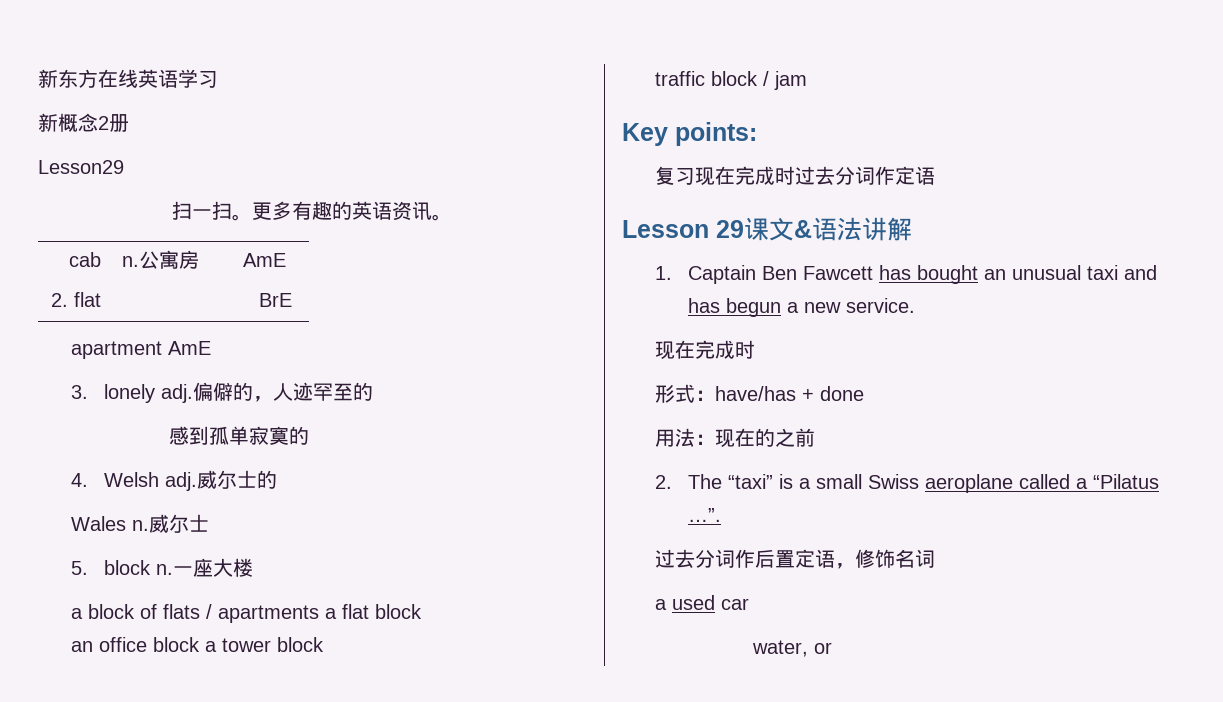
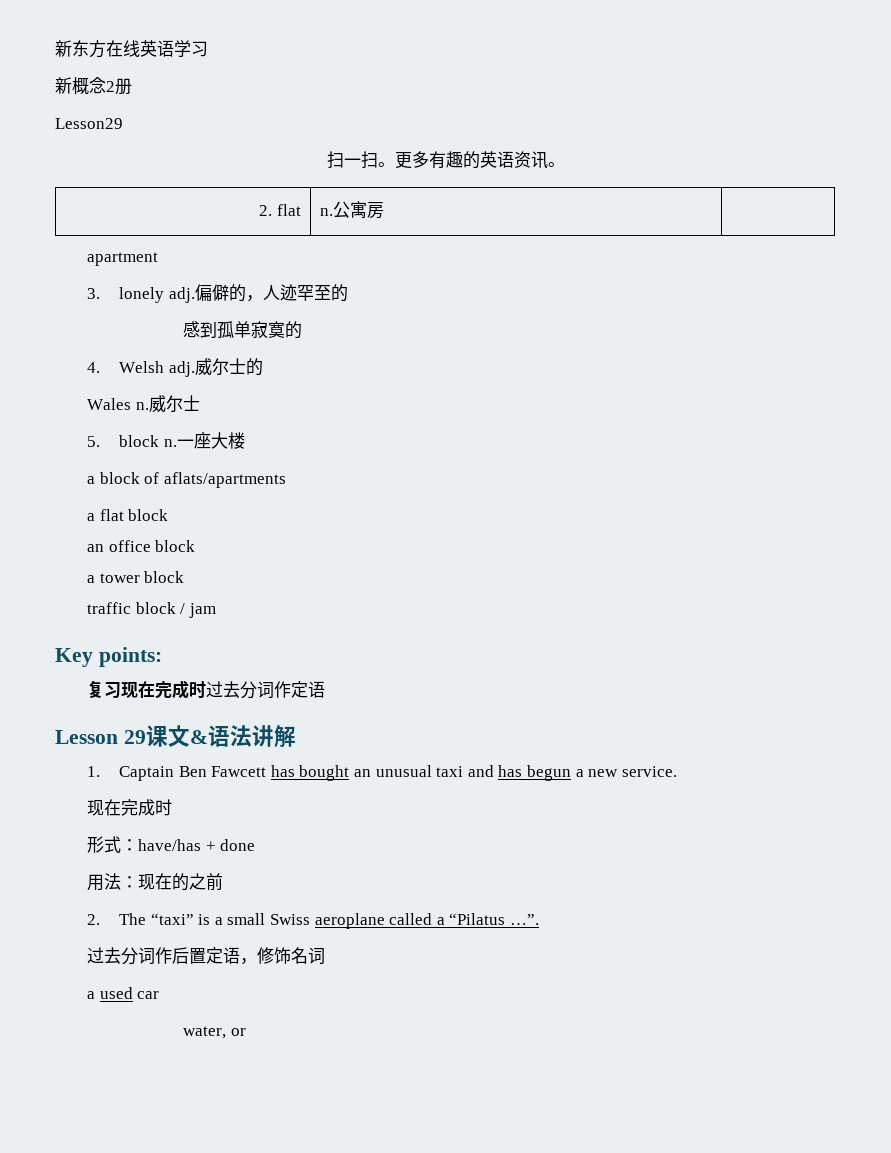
- cab
- 2. flat | n.公寓房 | AmE
- BrE
+ 2. flat | n.公寓房 |
- apartment AmE
+ apartment
- a block of flats / apartments a flat block
+ a block of aflats/apartments
+ a flat block
- an office block a tower block
+ an office block
+ a tower block

